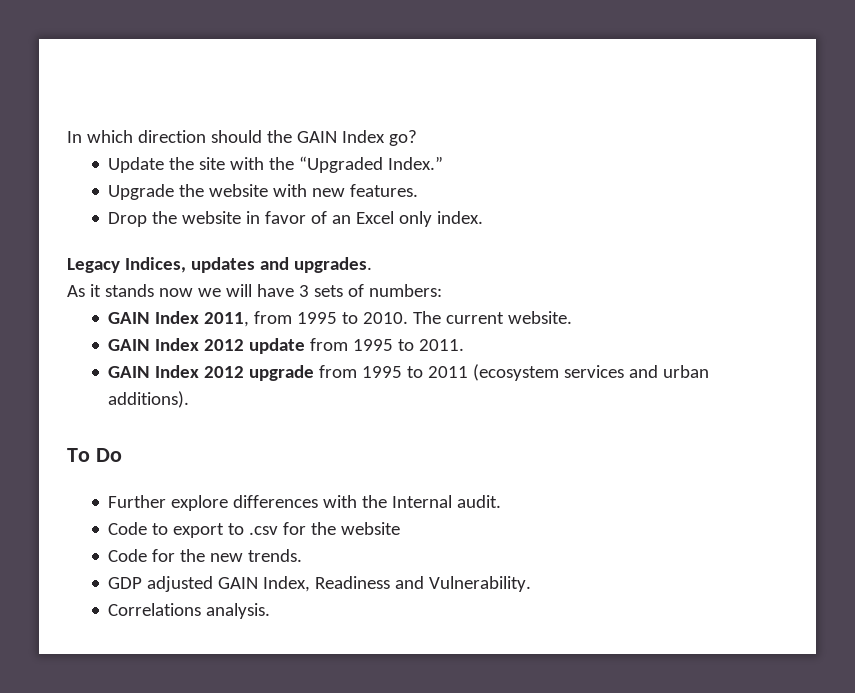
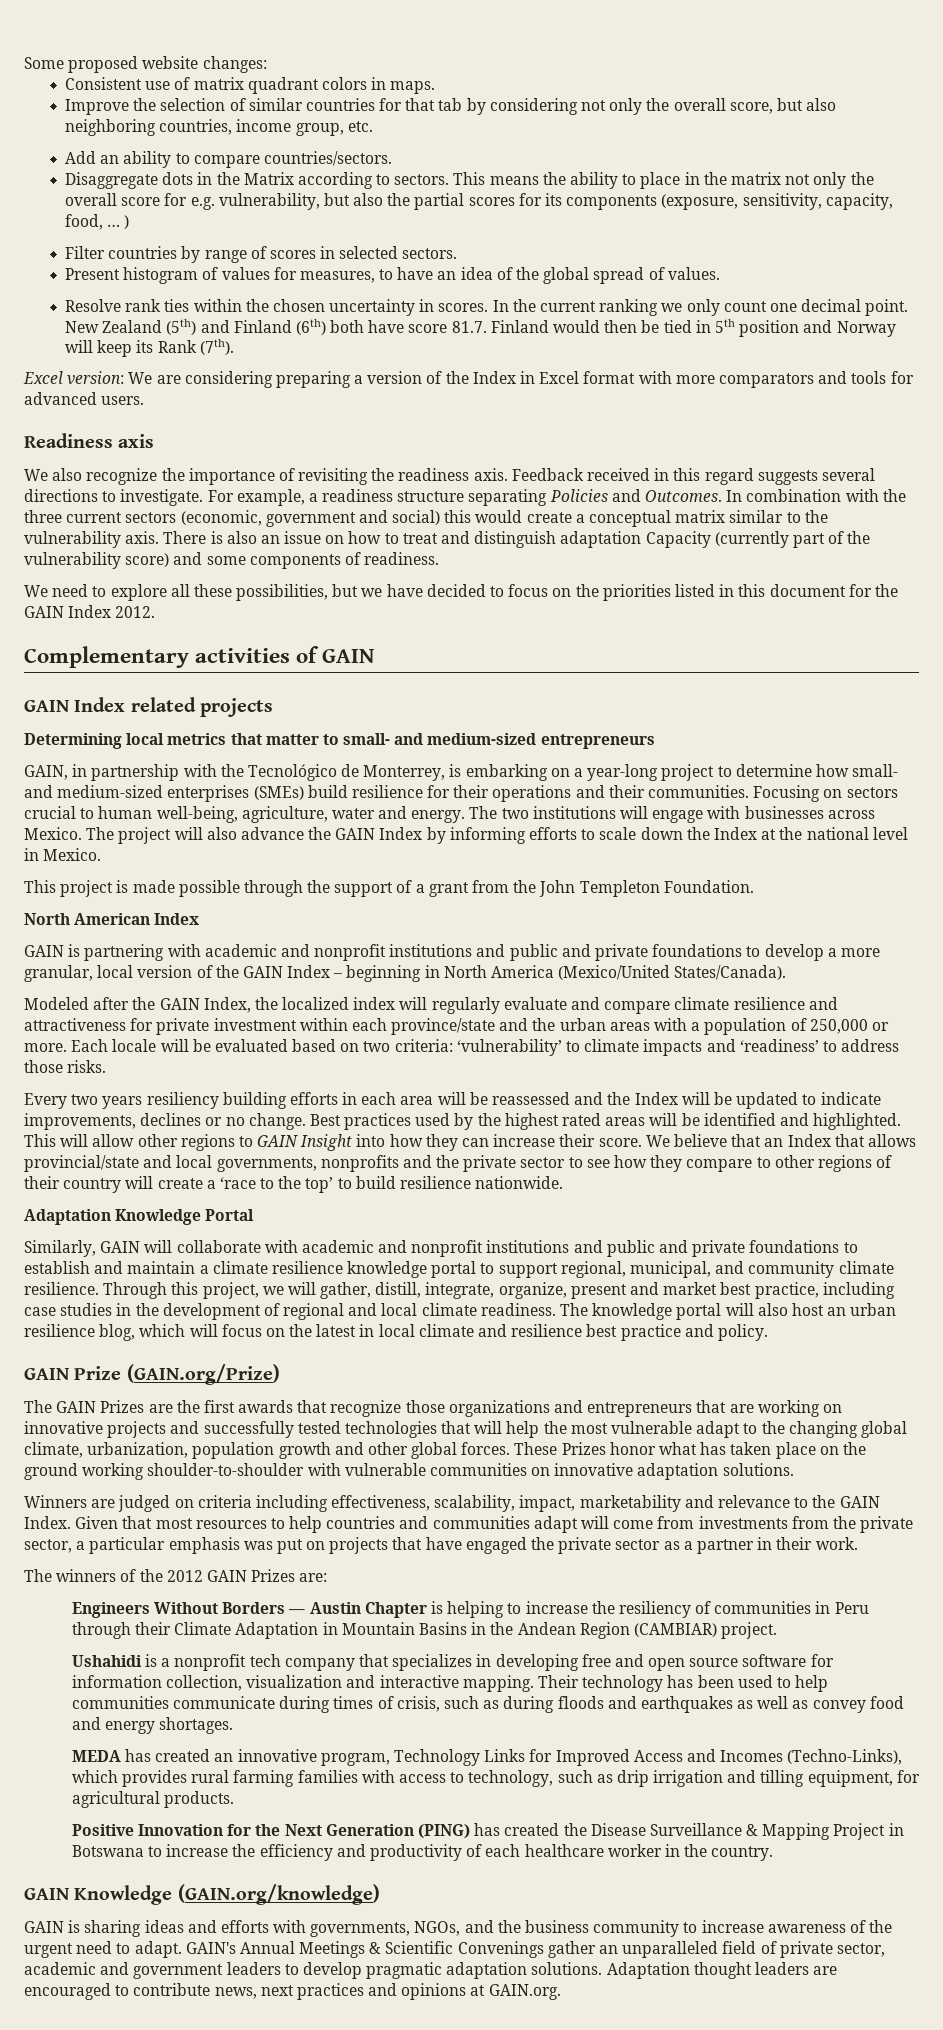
- In which direction should the GAIN Index go?
- Update the site with the “Upgraded Index.”
- Upgrade the website with new features.
- Drop the website in favor of an Excel only index.
- Legacy Indices, updates and upgrades.
- As it stands now we will have 3 sets of numbers:
- GAIN Index 2011, from 1995 to 2010. The current website.
- GAIN Index 2012 update from 1995 to 2011.
- GAIN Index 2012 upgrade from 1995 to 2011 (ecosystem services and urban additions).
- To Do
- Further explore differences with the Internal audit.
- Code to export to .csv for the website
- Code for the new trends.
- GDP adjusted GAIN Index, Readiness and Vulnerability.
- Correlations analysis.
+ Some proposed website changes:
+ Consistent use of matrix quadrant colors in maps.
+ Improve the selection of similar countries for that tab by considering not only the overall score, but also neighboring countries, income group, etc.
+ Add an ability to compare countries/sectors.
+ Disaggregate dots in the Matrix according to sectors. This means the ability to place in the matrix not only the overall score for e.g. vulnerability, but also the partial scores for its components (exposure, sensitivity, capacity, food, … )
+ Filter countries by range of scores in selected sectors.
+ Present histogram of values for measures, to have an idea of the global spread of values.
+ Resolve rank ties within the chosen uncertainty in scores. In the current ranking we only count one decimal point. New Zealand (5th) and Finland (6th) both have score 81.7. Finland would then be tied in 5th position and Norway will keep its Rank (7th).
+ Excel version: We are considering preparing a version of the Index in Excel format with more comparators and tools for advanced users.
+ Readiness axis
+ We also recognize the importance of revisiting the readiness axis. Feedback received in this regard suggests several directions to investigate. For example, a readiness structure separating Policies and Outcomes. In combination with the three current sectors (economic, government and social) this would create a conceptual matrix similar to the vulnerability axis. There is also an issue on how to treat and distinguish adaptation Capacity (currently part of the vulnerability score) and some components of readiness.
+ We need to explore all these possibilities, but we have decided to focus on the priorities listed in this document for the GAIN Index 2012.
+ Complementary activities of GAIN
+ GAIN Index related projects
+ Determining local metrics that matter to small- and medium-sized entrepreneurs
+ GAIN, in partnership with the Tecnológico de Monterrey, is embarking on a year-long project to determine how small- and medium-sized enterprises (SMEs) build resilience for their operations and their communities. Focusing on sectors crucial to human well-being, agriculture, water and energy. The two institutions will engage with businesses across Mexico. The project will also advance the GAIN Index by informing efforts to scale down the Index at the national level in Mexico.
+ This project is made possible through the support of a grant from the John Templeton Foundation.
+ North American Index
+ GAIN is partnering with academic and nonprofit institutions and public and private foundations to develop a more granular, local version of the GAIN Index – beginning in North America (Mexico/United States/Canada).
+ Modeled after the GAIN Index, the localized index will regularly evaluate and compare climate resilience and attractiveness for private investment within each province/state and the urban areas with a population of 250,000 or more. Each locale will be evaluated based on two criteria: ‘vulnerability’ to climate impacts and ‘readiness’ to address those risks.
+ Every two years resiliency building efforts in each area will be reassessed and the Index will be updated to indicate improvements, declines or no change. Best practices used by the highest rated areas will be identified and highlighted. This will allow other regions to GAIN Insight into how they can increase their score. We believe that an Index that allows provincial/state and local governments, nonprofits and the private sector to see how they compare to other regions of their country will create a ‘race to the top’ to build resilience nationwide.
+ Adaptation Knowledge Portal
+ Similarly, GAIN will collaborate with academic and nonprofit institutions and public and private foundations to establish and maintain a climate resilience knowledge portal to support regional, municipal, and community climate resilience. Through this project, we will gather, distill, integrate, organize, present and market best practice, including case studies in the development of regional and local climate readiness. The knowledge portal will also host an urban resilience blog, which will focus on the latest in local climate and resilience best practice and policy.
+ GAIN Prize (GAIN.org/Prize)
+ The GAIN Prizes are the first awards that recognize those organizations and entrepreneurs that are working on innovative projects and successfully tested technologies that will help the most vulnerable adapt to the changing global climate, urbanization, population growth and other global forces. These Prizes honor what has taken place on the ground working shoulder-to-shoulder with vulnerable communities on innovative adaptation solutions.
+ Winners are judged on criteria including effectiveness, scalability, impact, marketability and relevance to the GAIN Index. Given that most resources to help countries and communities adapt will come from investments from the private sector, a particular emphasis was put on projects that have engaged the private sector as a partner in their work.
+ The winners of the 2012 GAIN Prizes are:
+ Engineers Without Borders — Austin Chapter is helping to increase the resiliency of communities in Peru through their Climate Adaptation in Mountain Basins in the Andean Region (CAMBIAR) project.
+ Ushahidi is a nonprofit tech company that specializes in developing free and open source software for information collection, visualization and interactive mapping. Their technology has been used to help communities communicate during times of crisis, such as during floods and earthquakes as well as convey food and energy shortages.
+ MEDA has created an innovative program, Technology Links for Improved Access and Incomes (Techno-Links), which provides rural farming families with access to technology, such as drip irrigation and tilling equipment, for agricultural products.
+ Positive Innovation for the Next Generation (PING) has created the Disease Surveillance & Mapping Project in Botswana to increase the efficiency and productivity of each healthcare worker in the country.
+ GAIN Knowledge (GAIN.org/knowledge)
+ GAIN is sharing ideas and efforts with governments, NGOs, and the business community to increase awareness of the urgent need to adapt. GAIN's Annual Meetings & Scientific Convenings gather an unparalleled field of private sector, academic and government leaders to develop pragmatic adaptation solutions. Adaptation thought leaders are encouraged to contribute news, next practices and opinions at GAIN.org.

